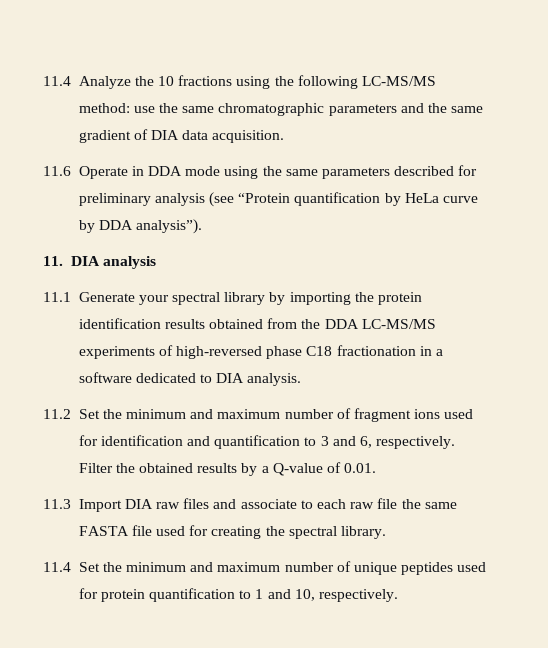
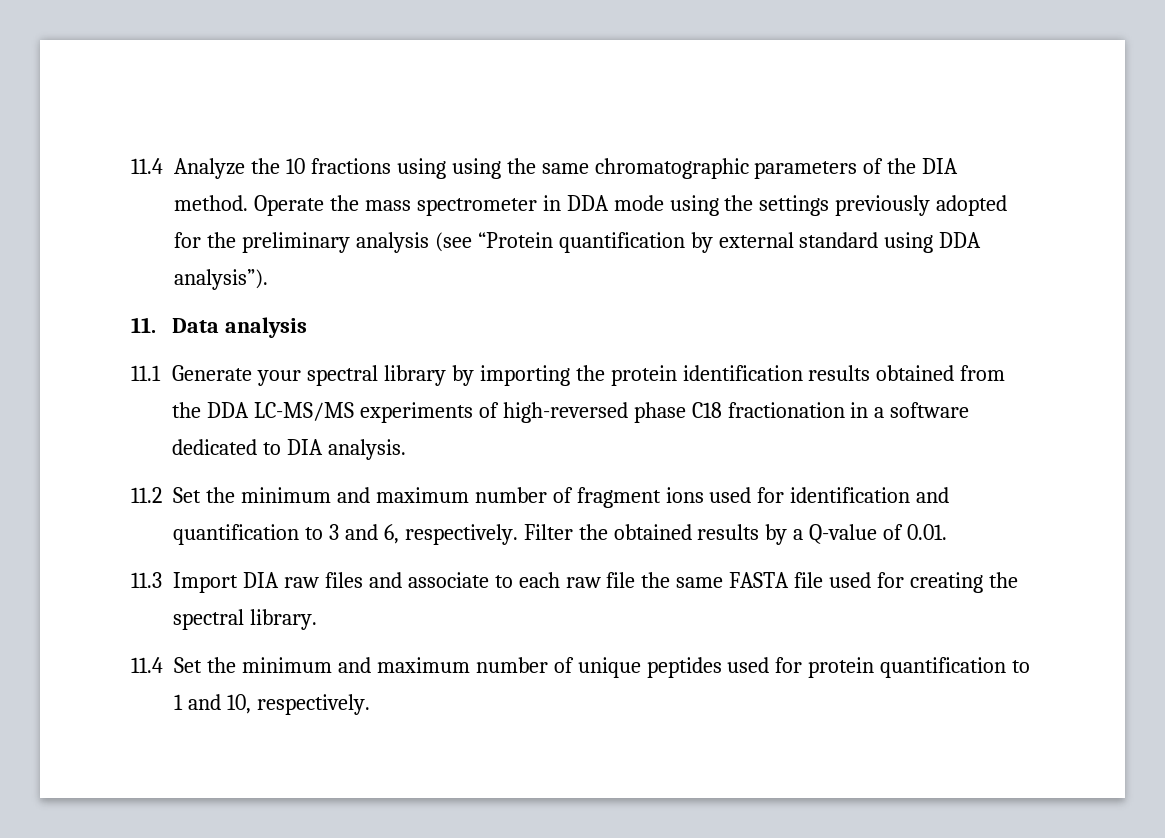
- 11.4 Analyze the 10 fractions using the following LC-MS/MS method: use the same chromatographic parameters and the same gradient of DIA data acquisition.
- 11.6 Operate in DDA mode using the same parameters described for preliminary analysis (see “Protein quantification by HeLa curve by DDA analysis”).
+ 11.4 Analyze the 10 fractions using using the same chromatographic parameters of the DIA method. Operate the mass spectrometer in DDA mode using the settings previously adopted for the preliminary analysis (see “Protein quantification by external standard using DDA analysis”).
- 11. DIA analysis
+ 11. Data analysis

